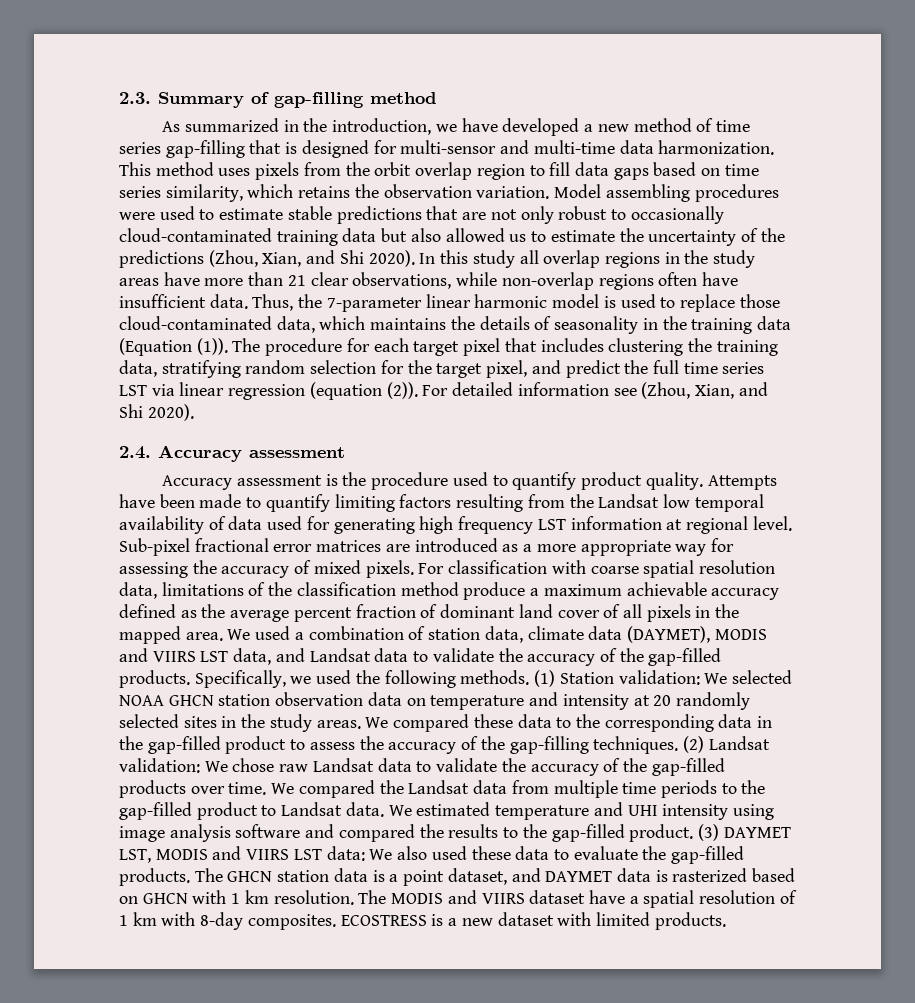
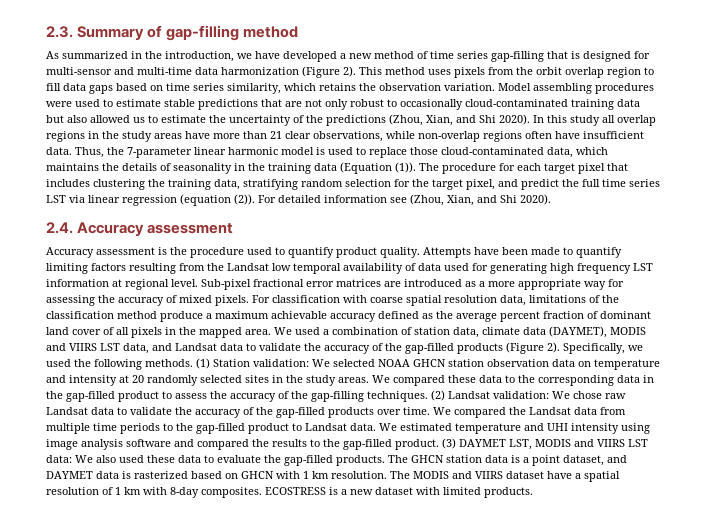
- As summarized in the introduction, we have developed a new method of time series gap-filling that is designed for multi-sensor and multi-time data harmonization.
+ As summarized in the introduction, we have developed a new method of time series gap-filling that is designed for multi-sensor and multi-time data harmonization (Figure 2).
- We used a combination of station data, climate data (DAYMET), MODIS and VIIRS LST data, and Landsat data to validate the accuracy of the gap-filled products.
+ We used a combination of station data, climate data (DAYMET), MODIS and VIIRS LST data, and Landsat data to validate the accuracy of the gap-filled products (Figure 2).

